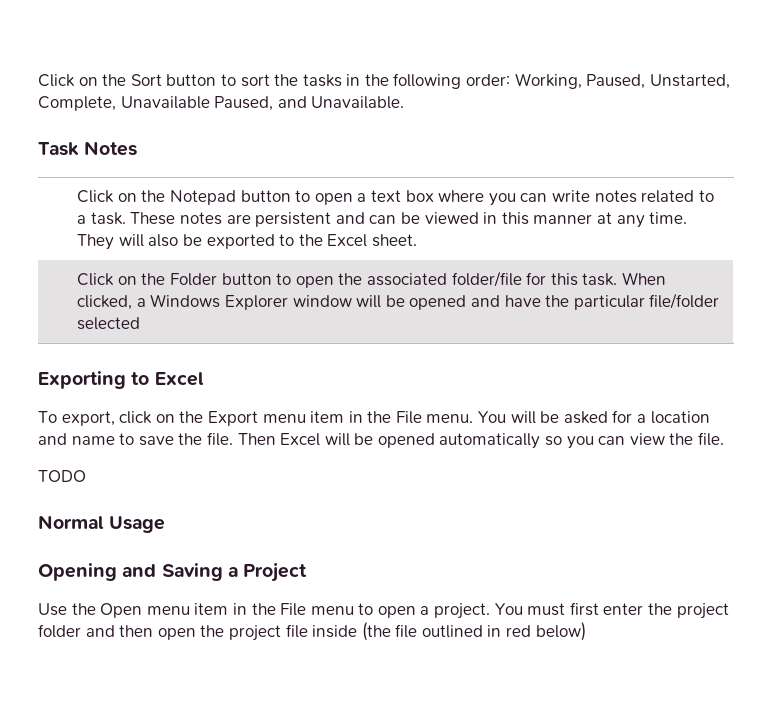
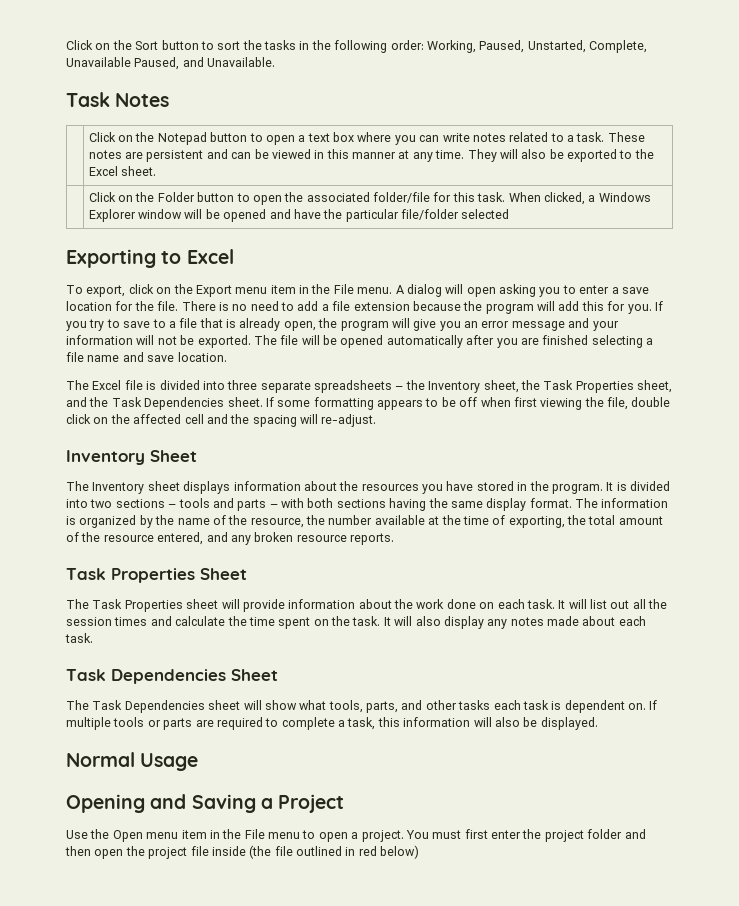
- You will be asked for a location and name to save the file. Then Excel will be opened automatically so you can view the file.
- TODO
+ A dialog will open asking you to enter a save location for the file. There is no need to add a file extension because the program will add this for you. If you try to save to a file that is already open, the program will give you an error message and your information will not be exported. The file will be opened automatically after you are finished selecting a file name and save location.
+ The Excel file is divided into three separate spreadsheets – the Inventory sheet, the Task Properties sheet, and the Task Dependencies sheet. If some formatting appears to be off when first viewing the file, double click on the affected cell and the spacing will re-adjust.
+ Inventory Sheet
+ The Inventory sheet displays information about the resources you have stored in the program. It is divided into two sections – tools and parts – with both sections having the same display format. The information is organized by the name of the resource, the number available at the time of exporting, the total amount of the resource entered, and any broken resource reports.
+ Task Properties Sheet
+ The Task Properties sheet will provide information about the work done on each task. It will list out all the session times and calculate the time spent on the task. It will also display any notes made about each task.
+ Task Dependencies Sheet
+ The Task Dependencies sheet will show what tools, parts, and other tasks each task is dependent on. If multiple tools or parts are required to complete a task, this information will also be displayed.

